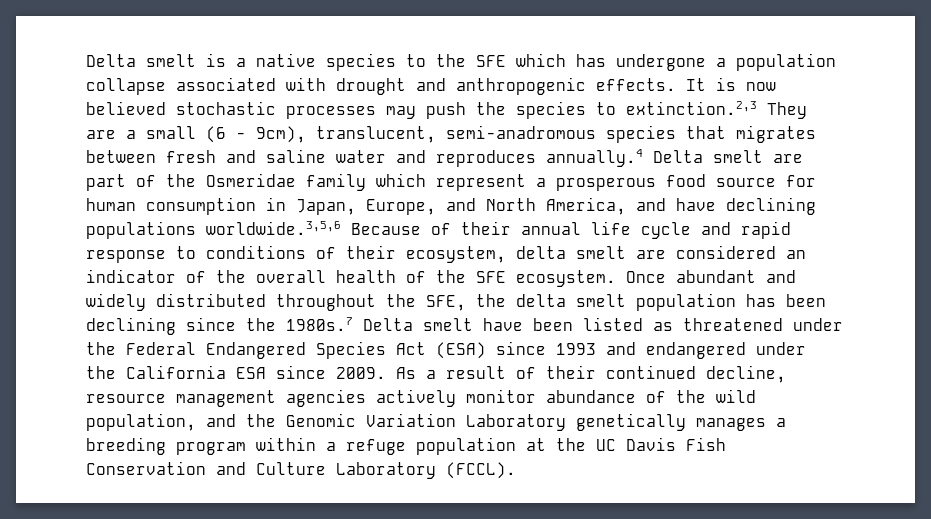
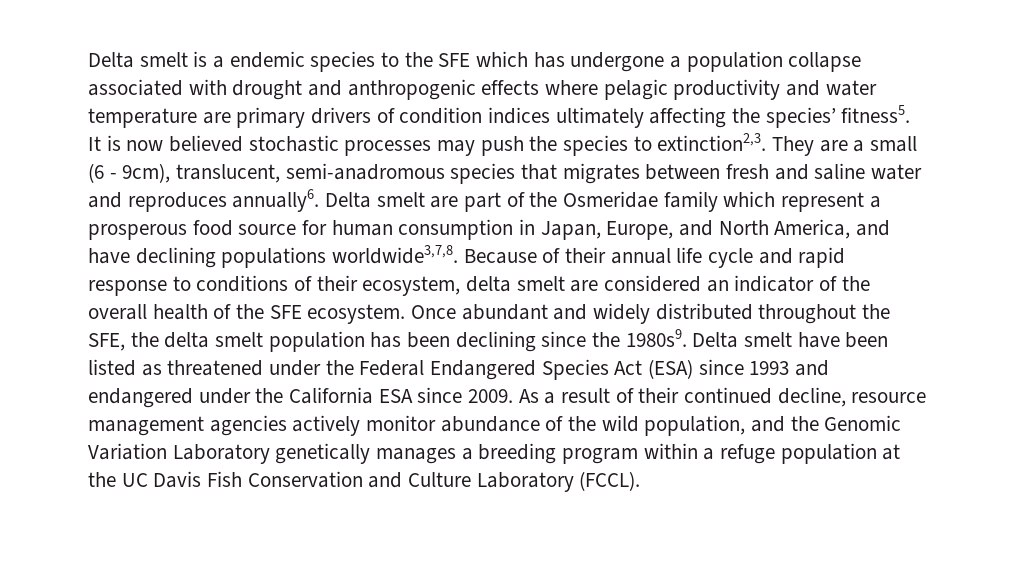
- Delta smelt is a native species to the SFE which has undergone a population collapse associated with drought and anthropogenic effects.
+ Delta smelt is a endemic species to the SFE which has undergone a population collapse associated with drought and anthropogenic effects where pelagic productivity and water temperature are primary drivers of condition indices ultimately affecting the species’ fitness5.
- It is now believed stochastic processes may push the species to extinction.2,3 They are a small (6 - 9cm), translucent, semi-anadromous species that migrates between fresh and saline water and reproduces annually.4 Delta smelt are part of the Osmeridae family which represent a prosperous food source for human consumption in Japan, Europe, and North America, and have declining populations worldwide.3,5,6 Because of their annual life cycle and rapid response to conditions of their ecosystem, delta smelt are considered an indicator of the overall health of the SFE ecosystem.
+ It is now believed stochastic processes may push the species to extinction2,3. They are a small (6 - 9cm), translucent, semi-anadromous species that migrates between fresh and saline water and reproduces annually6. Delta smelt are part of the Osmeridae family which represent a prosperous food source for human consumption in Japan, Europe, and North America, and have declining populations worldwide3,7,8. Because of their annual life cycle and rapid response to conditions of their ecosystem, delta smelt are considered an indicator of the overall health of the SFE ecosystem.
- Once abundant and widely distributed throughout the SFE, the delta smelt population has been declining since the 1980s.7 Delta smelt have been listed as threatened under the Federal Endangered Species Act (ESA) since 1993 and endangered under the California ESA since 2009.
+ Once abundant and widely distributed throughout the SFE, the delta smelt population has been declining since the 1980s9. Delta smelt have been listed as threatened under the Federal Endangered Species Act (ESA) since 1993 and endangered under the California ESA since 2009.

